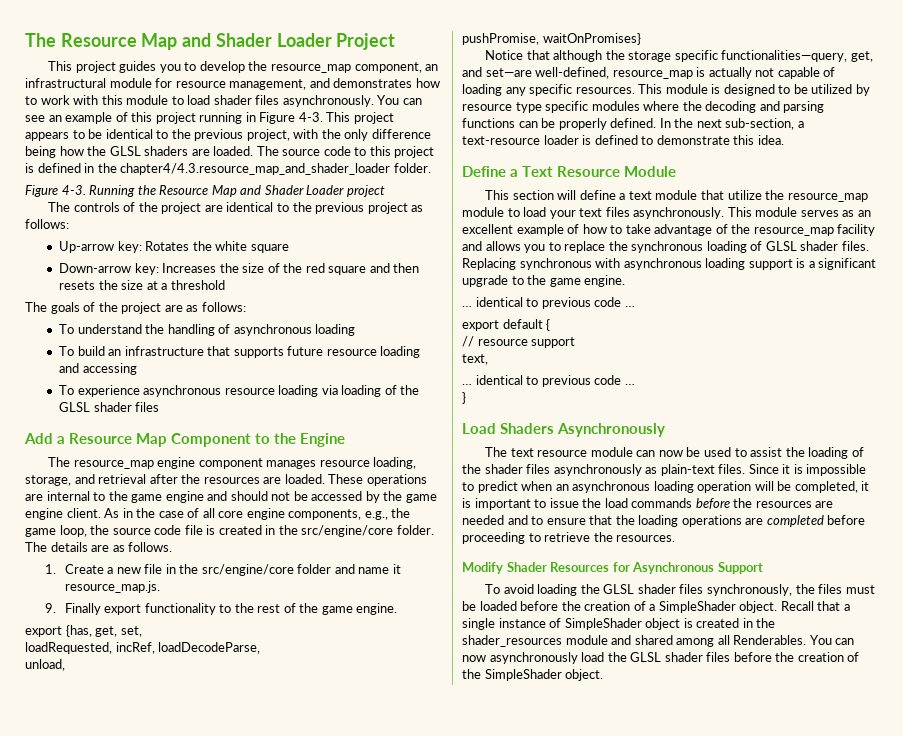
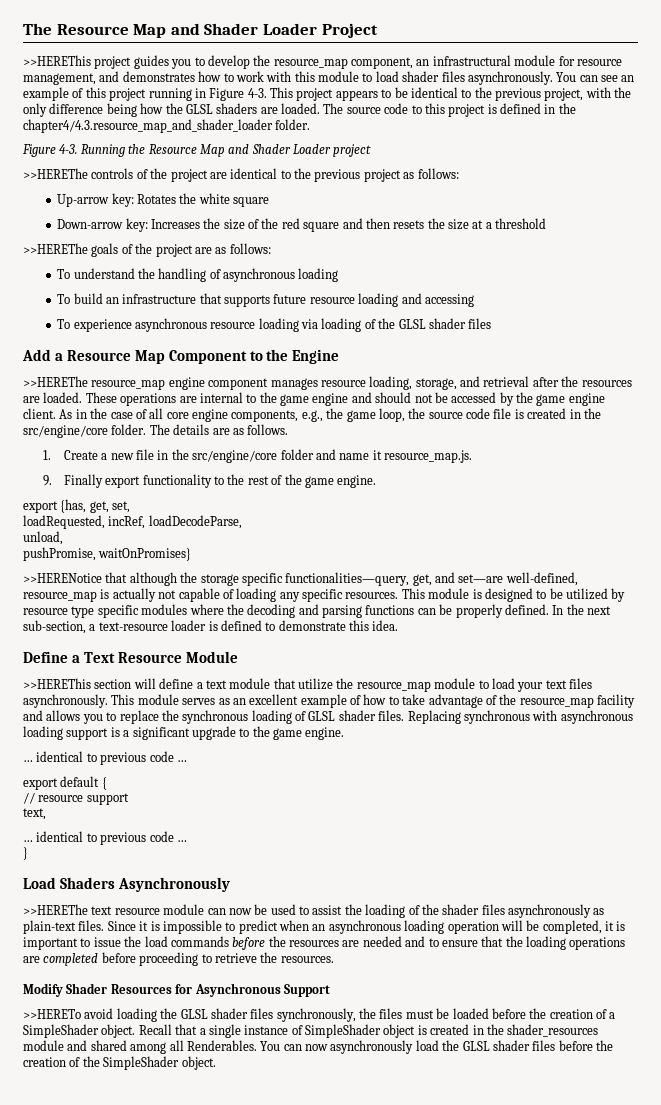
- This project guides you to develop the resource_map component, an infrastructural module for resource management, and demonstrates how to work with this module to load shader files asynchronously.
+ >>HEREThis project guides you to develop the resource_map component, an infrastructural module for resource management, and demonstrates how to work with this module to load shader files asynchronously.
- The controls of the project are identical to the previous project as follows:
+ >>HEREThe controls of the project are identical to the previous project as follows:
- The goals of the project are as follows:
+ >>HEREThe goals of the project are as follows:
- The resource_map engine component manages resource loading, storage, and retrieval after the resources are loaded.
+ >>HEREThe resource_map engine component manages resource loading, storage, and retrieval after the resources are loaded.
- Notice that although the storage specific functionalities—query, get, and set—are well-defined, resource_map is actually not capable of loading any specific resources.
+ >>HERENotice that although the storage specific functionalities—query, get, and set—are well-defined, resource_map is actually not capable of loading any specific resources.
- This section will define a text module that utilize the resource_map module to load your text files asynchronously.
+ >>HEREThis section will define a text module that utilize the resource_map module to load your text files asynchronously.
- The text resource module can now be used to assist the loading of the shader files asynchronously as plain-text files.
+ >>HEREThe text resource module can now be used to assist the loading of the shader files asynchronously as plain-text files.
- To avoid loading the GLSL shader files synchronously, the files must be loaded before the creation of a SimpleShader object.
+ >>HERETo avoid loading the GLSL shader files synchronously, the files must be loaded before the creation of a SimpleShader object.

